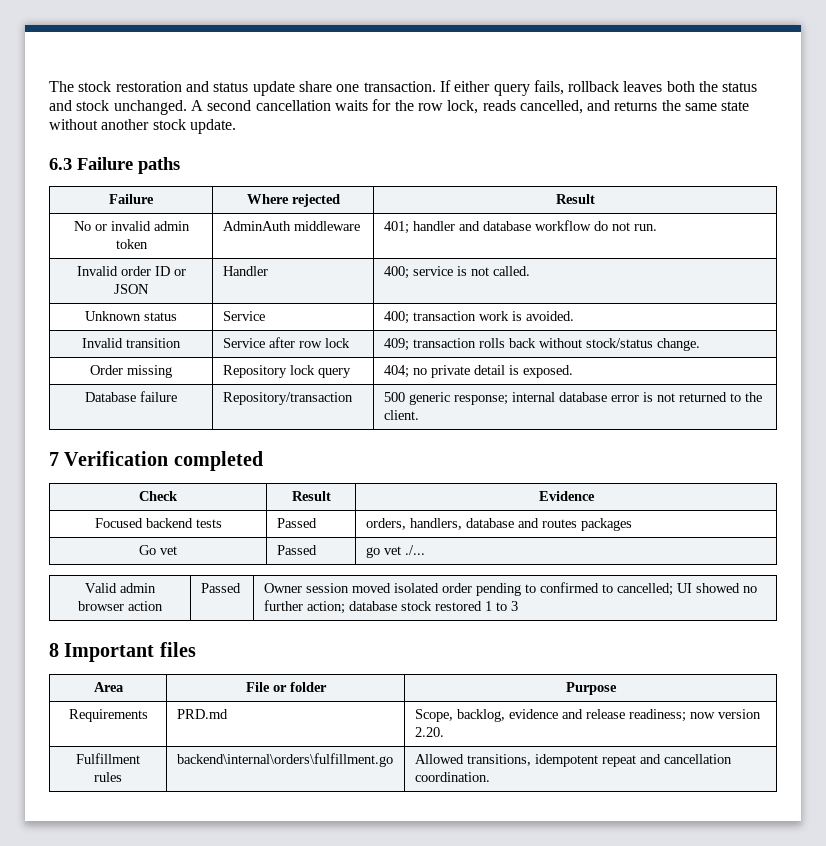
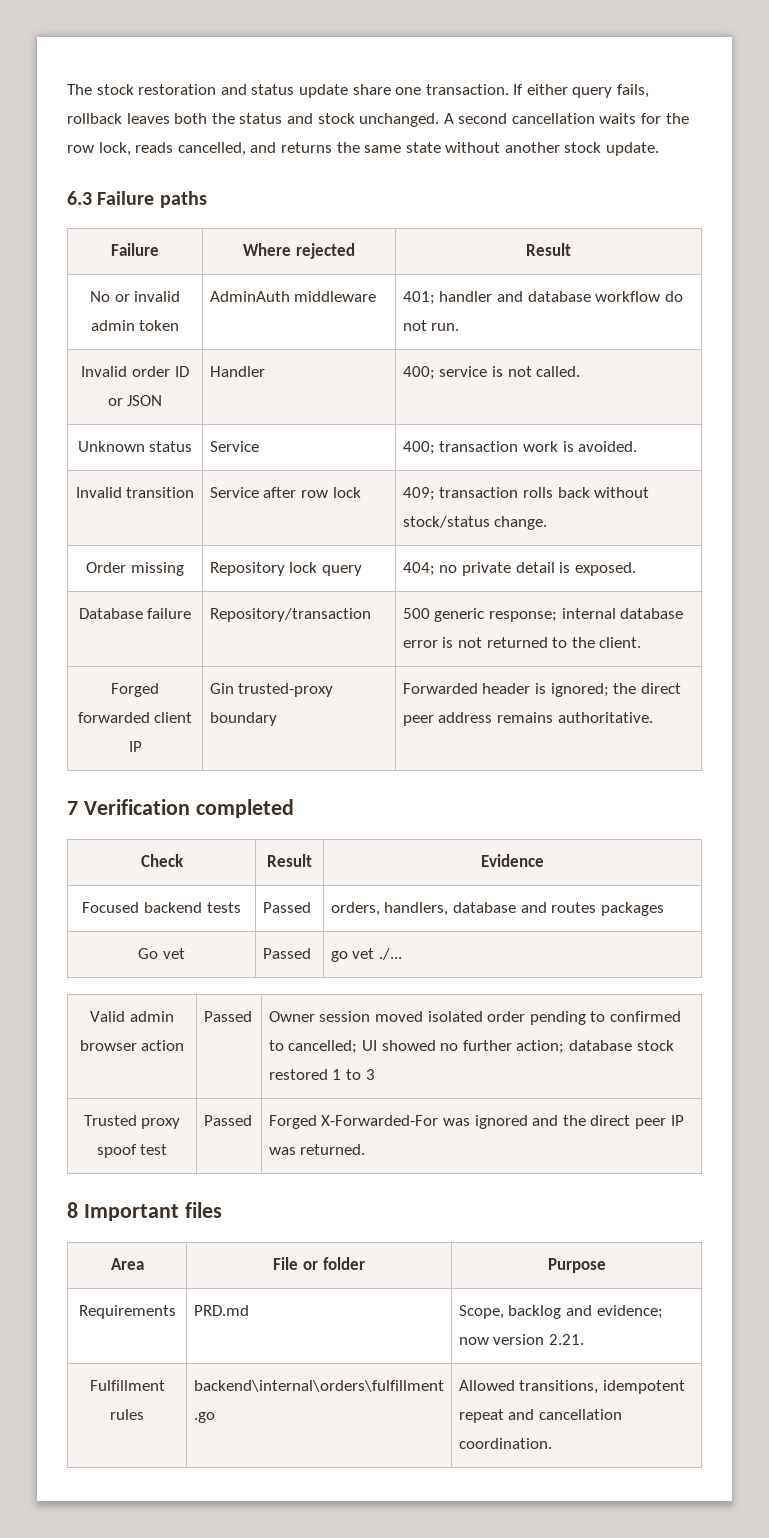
+ Forged forwarded client IP | Gin trusted-proxy boundary | Forwarded header is ignored; the direct peer address remains authoritative.
+ Trusted proxy spoof test | Passed | Forged X-Forwarded-For was ignored and the direct peer IP was returned.
- Requirements | PRD.md | Scope, backlog, evidence and release readiness; now version 2.20.
+ Requirements | PRD.md | Scope, backlog and evidence; now version 2.21.

